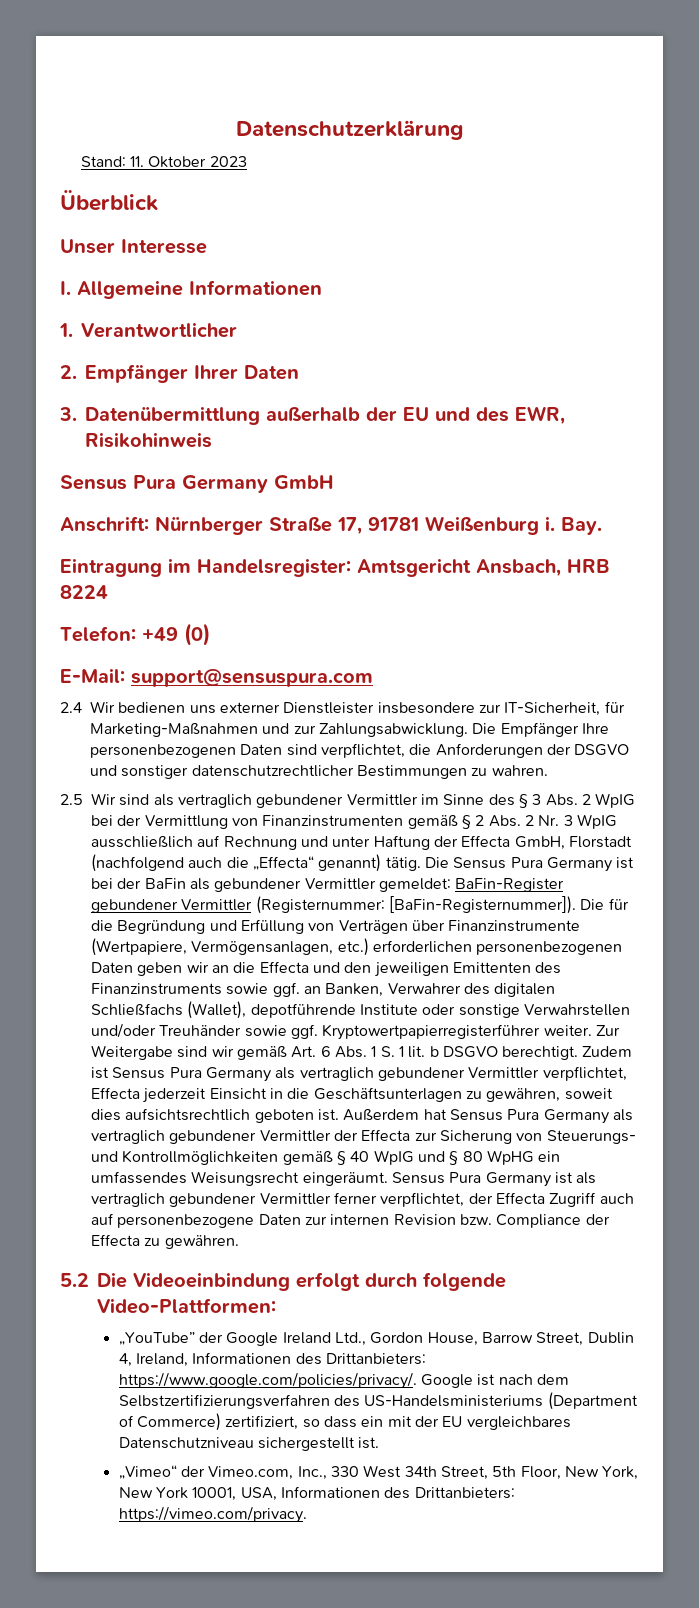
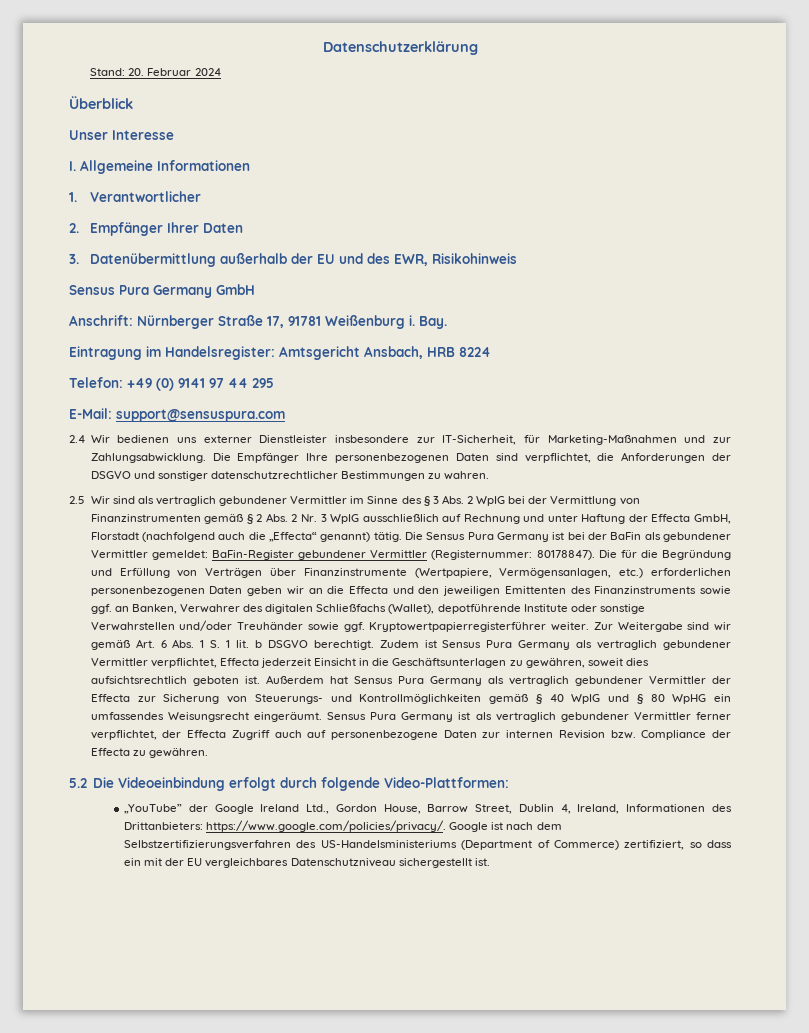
- Stand: 11. Oktober 2023
+ Stand: 20. Februar 2024
- Telefon: +49 (0)
+ Telefon: +49 (0) 9141 97 44 295
- Die Sensus Pura Germany ist bei der BaFin als gebundener Vermittler gemeldet: BaFin-Register gebundener Vermittler (Registernummer: [BaFin-Registernummer]).
+ Die Sensus Pura Germany ist bei der BaFin als gebundener Vermittler gemeldet: BaFin-Register gebundener Vermittler (Registernummer: 80178847).
- „Vimeo“ der Vimeo.com, Inc., 330 West 34th Street, 5th Floor, New York, New York 10001, USA, Informationen des Drittanbieters: https://vimeo.com/privacy.

